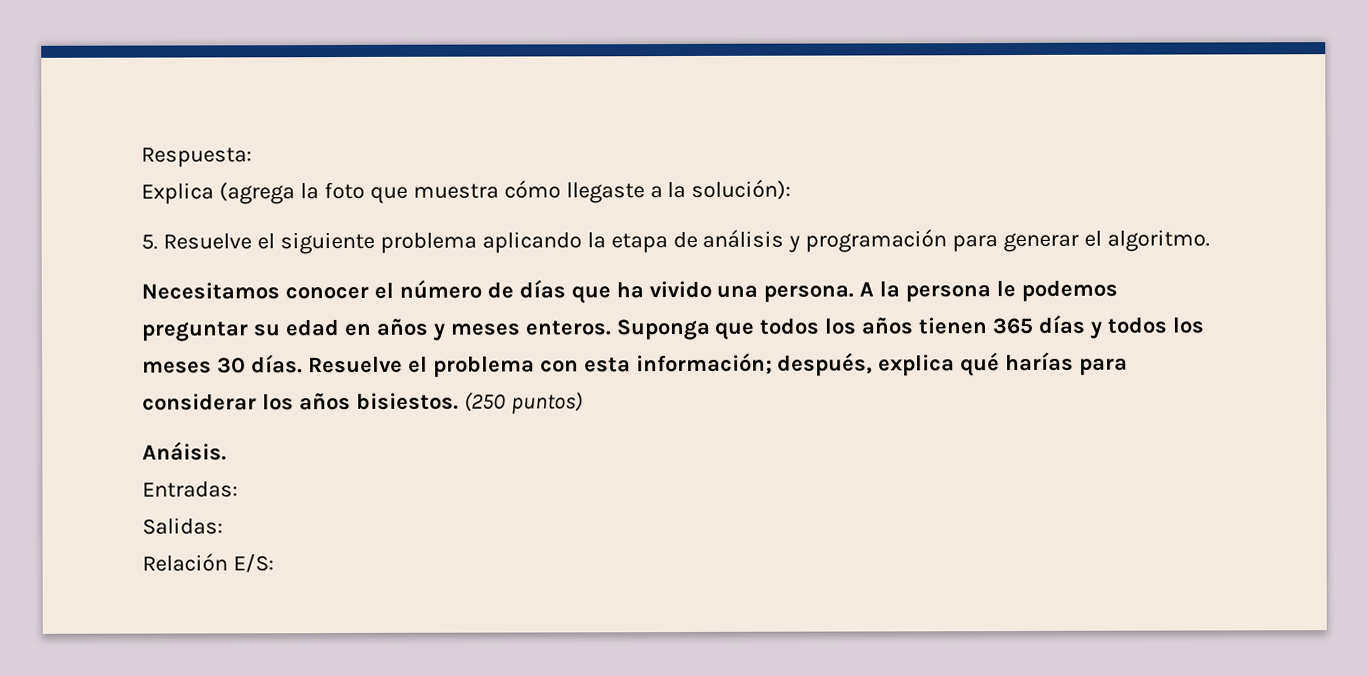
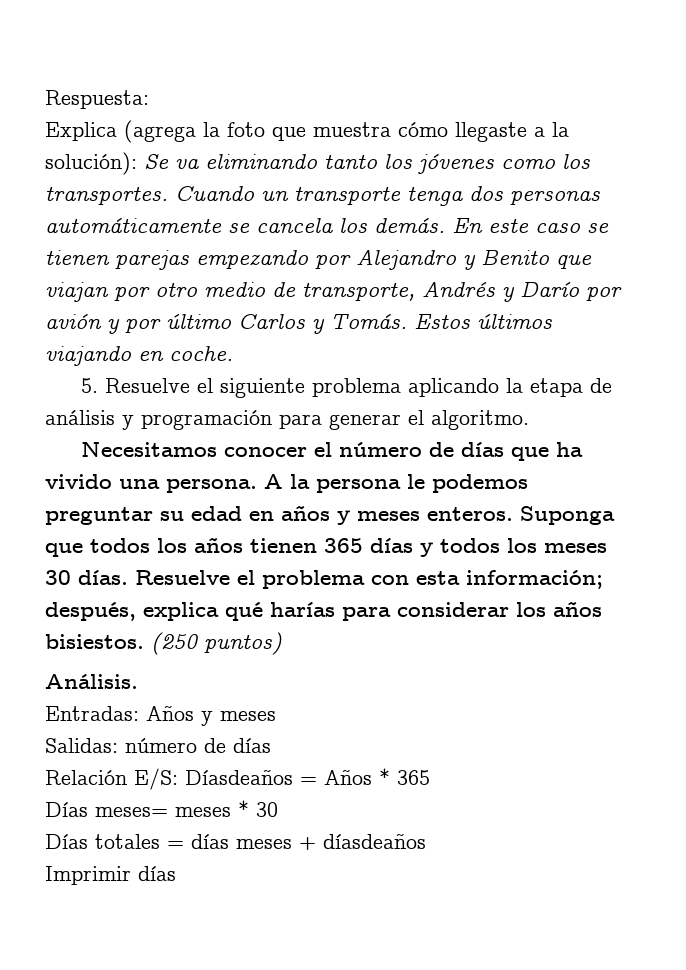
- Explica (agrega la foto que muestra cómo llegaste a la solución):
+ Explica (agrega la foto que muestra cómo llegaste a la solución): Se va eliminando tanto los jóvenes como los transportes. Cuando un transporte tenga dos personas automáticamente se cancela los demás. En este caso se tienen parejas empezando por Alejandro y Benito que viajan por otro medio de transporte, Andrés y Darío por avión y por último Carlos y Tomás. Estos últimos viajando en coche.
- Anáisis.
+ Análisis.
- Entradas:
- Salidas:
- Relación E/S:
+ Entradas: Años y meses
+ Salidas: número de días
+ Relación E/S: Díasdeaños = Años * 365
+ Días meses= meses * 30
+ Días totales = días meses + díasdeaños
+ Imprimir días

